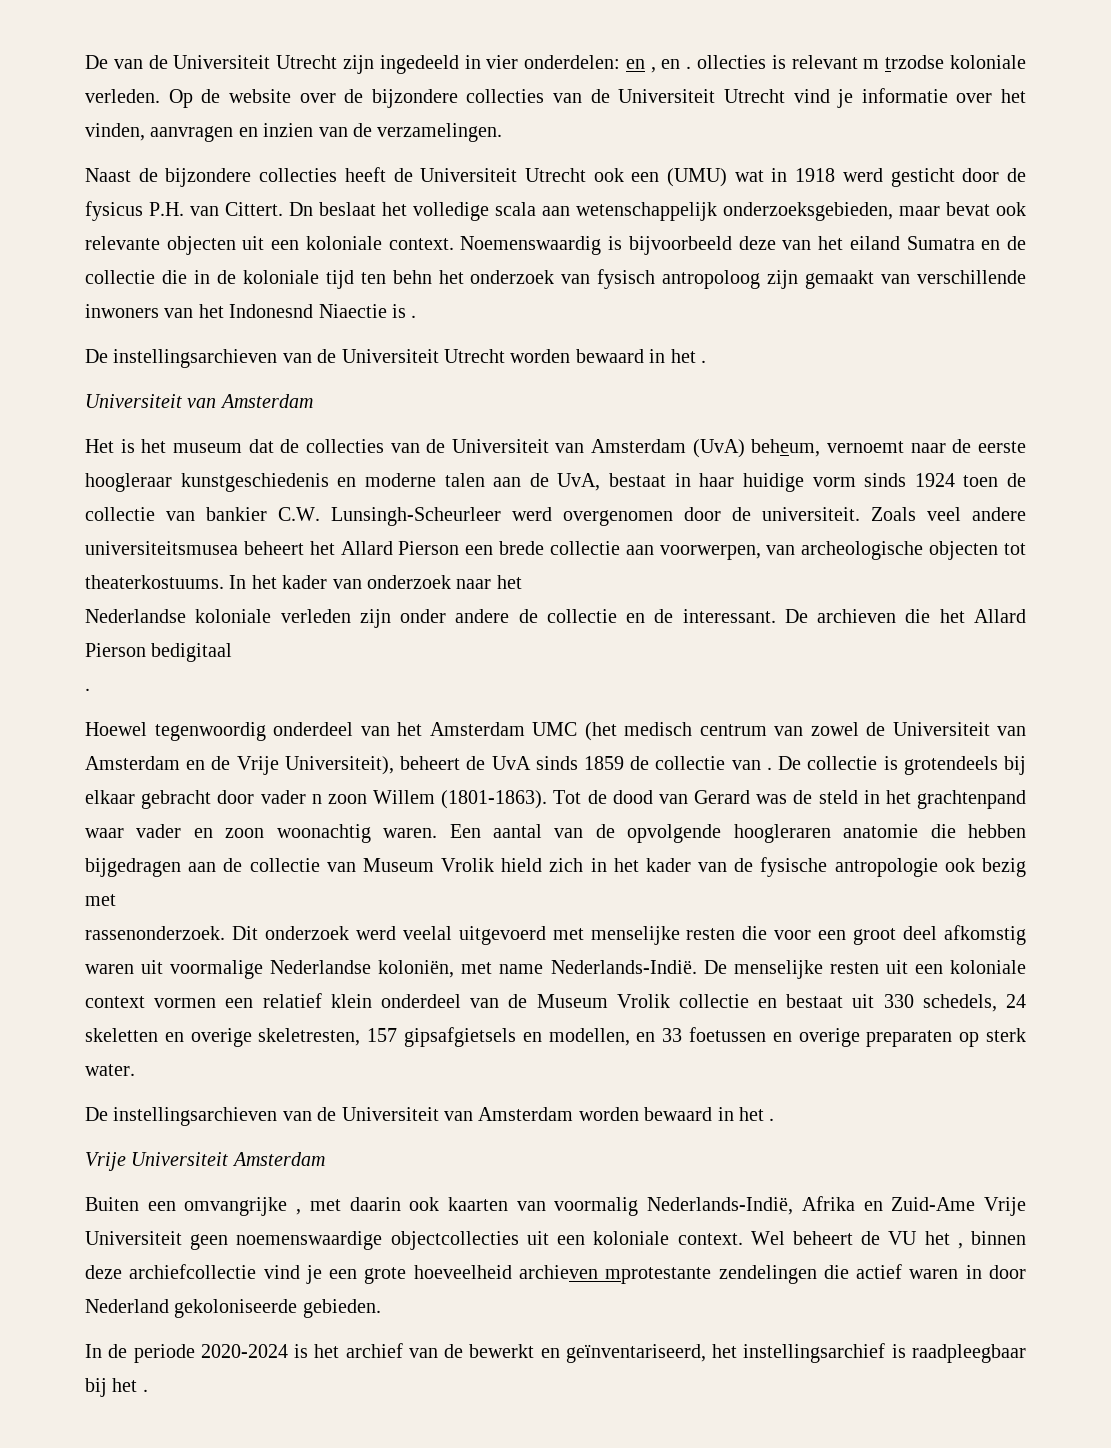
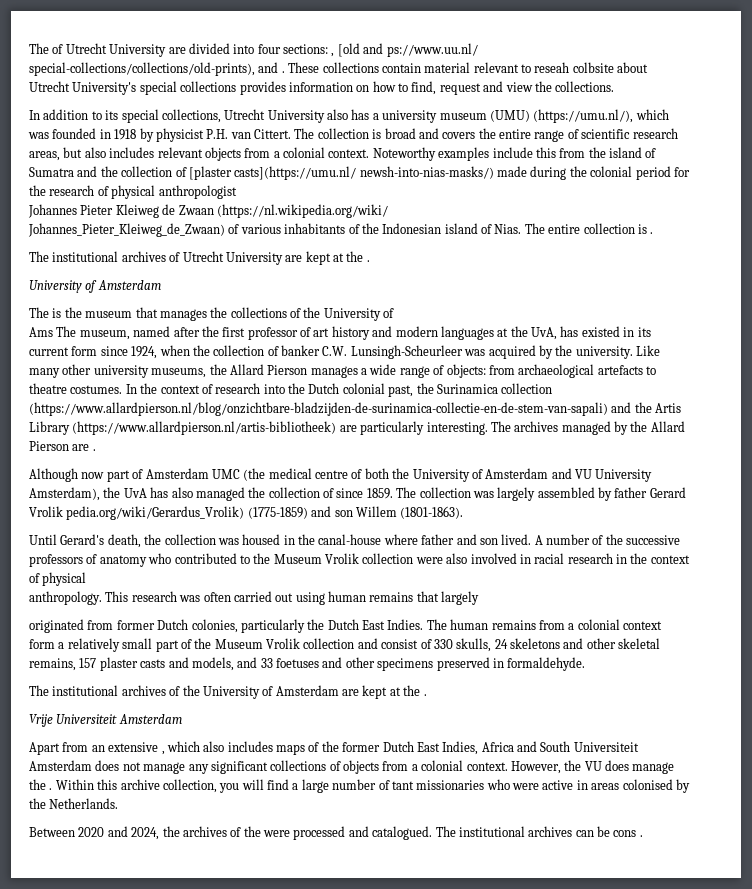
- De van de Universiteit Utrecht zijn ingedeeld in vier onderdelen: en , en . ollecties is relevant m trzodse koloniale verleden. Op de website over de bijzondere collecties van de Universiteit Utrecht vind je informatie over het vinden, aanvragen en inzien van de verzamelingen.
- Naast de bijzondere collecties heeft de Universiteit Utrecht ook een (UMU) wat in 1918 werd gesticht door de fysicus P.H. van Cittert. Dn beslaat het volledige scala aan wetenschappelijk onderzoeksgebieden, maar bevat ook relevante objecten uit een koloniale context. Noemenswaardig is bijvoorbeeld deze van het eiland Sumatra en de collectie die in de koloniale tijd ten behn het onderzoek van fysisch antropoloog zijn gemaakt van verschillende inwoners van het Indonesnd Niaectie is .
- De instellingsarchieven van de Universiteit Utrecht worden bewaard in het .
- Universiteit van Amsterdam
- Het is het museum dat de collecties van de Universiteit van Amsterdam (UvA) beheum, vernoemt naar de eerste hoogleraar kunstgeschiedenis en moderne talen aan de UvA, bestaat in haar huidige vorm sinds 1924 toen de collectie van bankier C.W. Lunsingh-Scheurleer werd overgenomen door de universiteit. Zoals veel andere universiteitsmusea beheert het Allard Pierson een brede collectie aan voorwerpen, van archeologische objecten tot theaterkostuums. In het kader van onderzoek naar het
- Nederlandse koloniale verleden zijn onder andere de collectie en de interessant. De archieven die het Allard Pierson bedigitaal
- .
- Hoewel tegenwoordig onderdeel van het Amsterdam UMC (het medisch centrum van zowel de Universiteit van Amsterdam en de Vrije Universiteit), beheert de UvA sinds 1859 de collectie van . De collectie is grotendeels bij elkaar gebracht door vader n zoon Willem (1801-1863). Tot de dood van Gerard was de steld in het grachtenpand waar vader en zoon woonachtig waren. Een aantal van de opvolgende hoogleraren anatomie die hebben bijgedragen aan de collectie van Museum Vrolik hield zich in het kader van de fysische antropologie ook bezig met
- rassenonderzoek. Dit onderzoek werd veelal uitgevoerd met menselijke resten die voor een groot deel afkomstig waren uit voormalige Nederlandse koloniën, met name Nederlands-Indië. De menselijke resten uit een koloniale context vormen een relatief klein onderdeel van de Museum Vrolik collectie en bestaat uit 330 schedels, 24 skeletten en overige skeletresten, 157 gipsafgietsels en modellen, en 33 foetussen en overige preparaten op sterk water.
- De instellingsarchieven van de Universiteit van Amsterdam worden bewaard in het .
+ The of Utrecht University are divided into four sections: , [old and ps://www.uu.nl/ special-collections/collections/old-prints), and . These collections contain material relevant to reseah colbsite about Utrecht University's special collections provides information on how to find, request and view the collections.
+ In addition to its special collections, Utrecht University also has a university museum (UMU) (https://umu.nl/), which was founded in 1918 by physicist P.H. van Cittert. The collection is broad and covers the entire range of scientific research areas, but also includes relevant objects from a colonial context. Noteworthy examples include this from the island of Sumatra and the collection of [plaster casts](https://umu.nl/ newsh-into-nias-masks/) made during the colonial period for the research of physical anthropologist
+ Johannes Pieter Kleiweg de Zwaan (https://nl.wikipedia.org/wiki/
+ Johannes_Pieter_Kleiweg_de_Zwaan) of various inhabitants of the Indonesian island of Nias. The entire collection is .
+ The institutional archives of Utrecht University are kept at the .
+ University of Amsterdam
+ The is the museum that manages the collections of the University of
+ Ams The museum, named after the first professor of art history and modern languages at the UvA, has existed in its current form since 1924, when the collection of banker C.W. Lunsingh-Scheurleer was acquired by the university. Like many other university museums, the Allard Pierson manages a wide range of objects: from archaeological artefacts to theatre costumes. In the context of research into the Dutch colonial past, the Surinamica collection (https://www.allardpierson.nl/blog/onzichtbare-bladzijden-de-surinamica-collectie-en-de-stem-van-sapali) and the Artis Library (https://www.allardpierson.nl/artis-bibliotheek) are particularly interesting. The archives managed by the Allard Pierson are .
+ Although now part of Amsterdam UMC (the medical centre of both the University of Amsterdam and VU University Amsterdam), the UvA has also managed the collection of since 1859. The collection was largely assembled by father Gerard Vrolik pedia.org/wiki/Gerardus_Vrolik) (1775-1859) and son Willem (1801-1863).
+ Until Gerard's death, the collection was housed in the canal-house where father and son lived. A number of the successive professors of anatomy who contributed to the Museum Vrolik collection were also involved in racial research in the context of physical
+ anthropology. This research was often carried out using human remains that largely
+ originated from former Dutch colonies, particularly the Dutch East Indies. The human remains from a colonial context form a relatively small part of the Museum Vrolik collection and consist of 330 skulls, 24 skeletons and other skeletal remains, 157 plaster casts and models, and 33 foetuses and other specimens preserved in formaldehyde.
+ The institutional archives of the University of Amsterdam are kept at the .
  Vrije Universiteit Amsterdam
- Buiten een omvangrijke , met daarin ook kaarten van voormalig Nederlands-Indië, Afrika en Zuid-Ame Vrije Universiteit geen noemenswaardige objectcollecties uit een koloniale context. Wel beheert de VU het , binnen deze archiefcollectie vind je een grote hoeveelheid archieven mprotestante zendelingen die actief waren in door Nederland gekoloniseerde gebieden.
- In de periode 2020-2024 is het archief van de bewerkt en geïnventariseerd, het instellingsarchief is raadpleegbaar bij het .
+ Apart from an extensive , which also includes maps of the former Dutch East Indies, Africa and South Universiteit Amsterdam does not manage any significant collections of objects from a colonial context. However, the VU does manage the . Within this archive collection, you will find a large number of tant missionaries who were active in areas colonised by the Netherlands.
+ Between 2020 and 2024, the archives of the were processed and catalogued. The institutional archives can be cons .

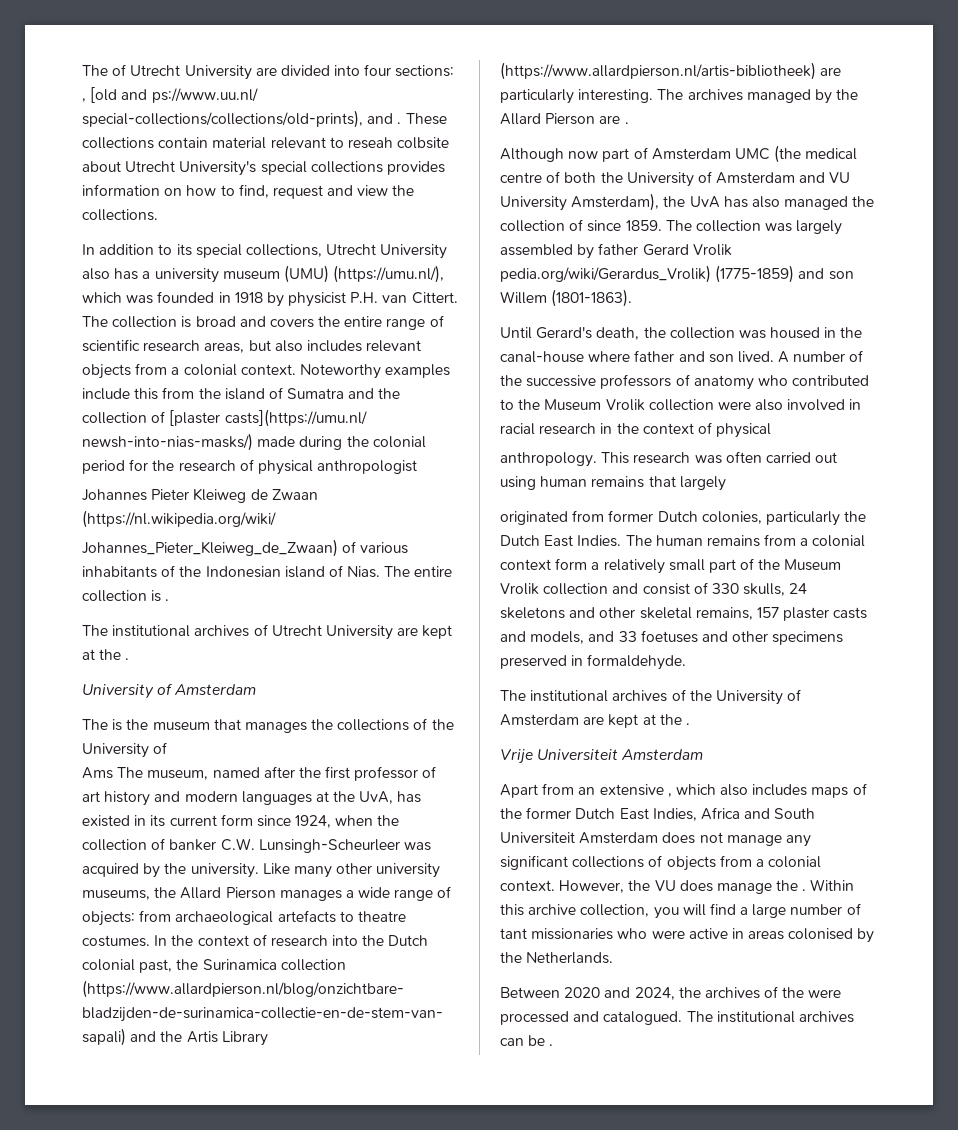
- The institutional archives can be cons .
+ The institutional archives can be .

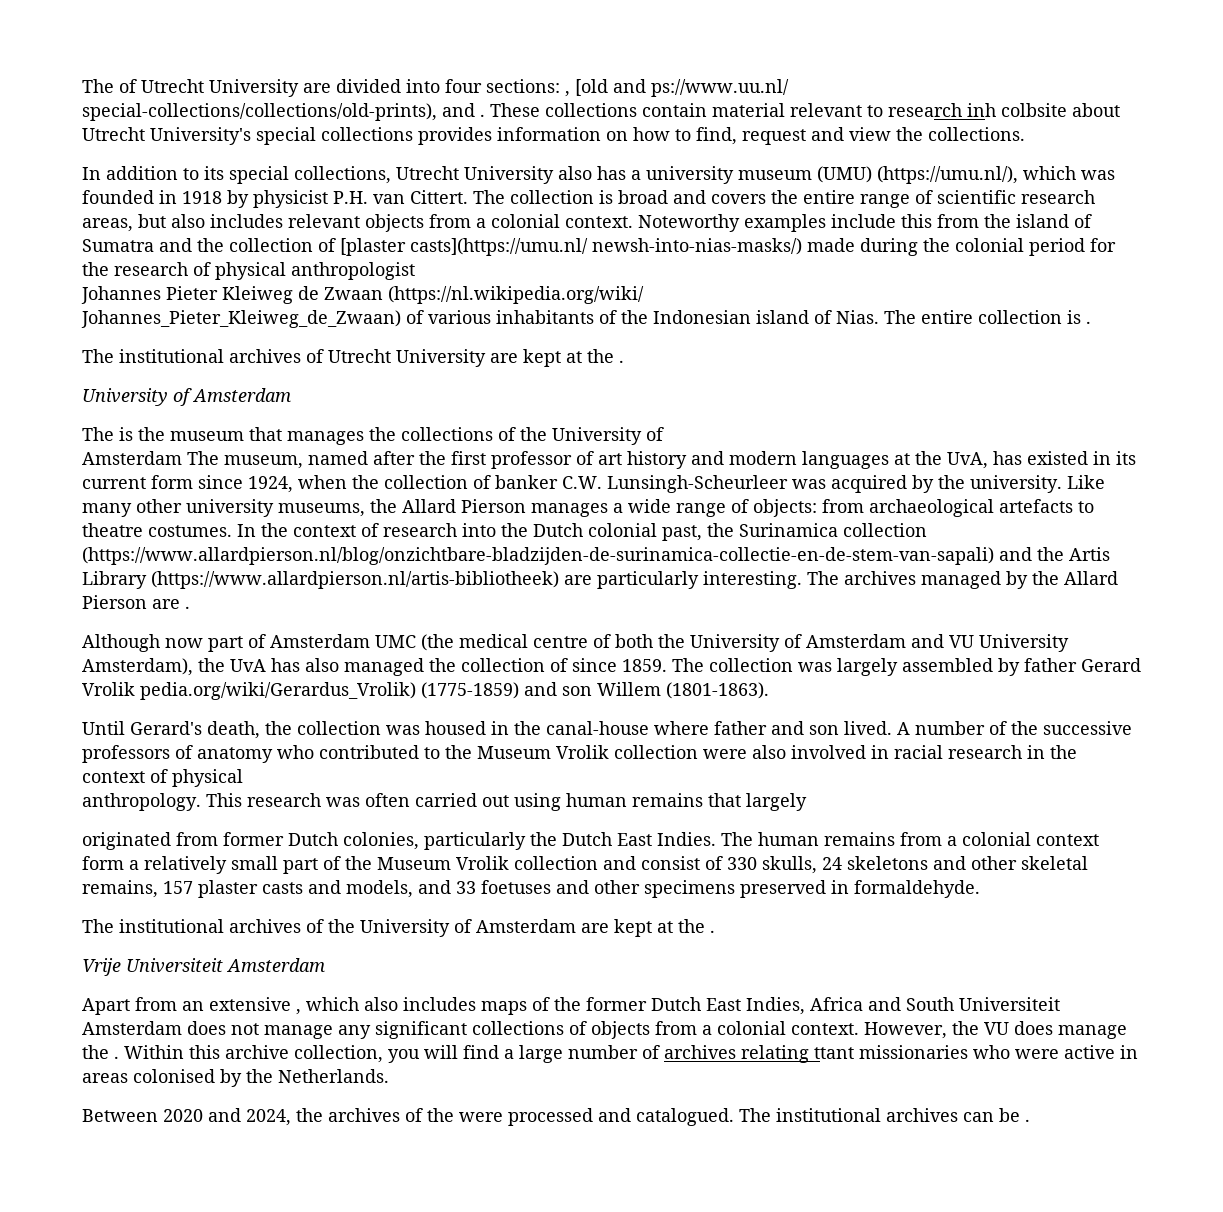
- These collections contain material relevant to reseah colbsite about Utrecht University's special collections provides information on how to find, request and view the collections.
+ These collections contain material relevant to research inh colbsite about Utrecht University's special collections provides information on how to find, request and view the collections.
- Ams The museum, named after the first professor of art history and modern languages at the UvA, has existed in its current form since 1924, when the collection of banker C.W. Lunsingh-Scheurleer was acquired by the university.
+ Amsterdam The museum, named after the first professor of art history and modern languages at the UvA, has existed in its current form since 1924, when the collection of banker C.W. Lunsingh-Scheurleer was acquired by the university.
- Within this archive collection, you will find a large number of tant missionaries who were active in areas colonised by the Netherlands.
+ Within this archive collection, you will find a large number of archives relating ttant missionaries who were active in areas colonised by the Netherlands.

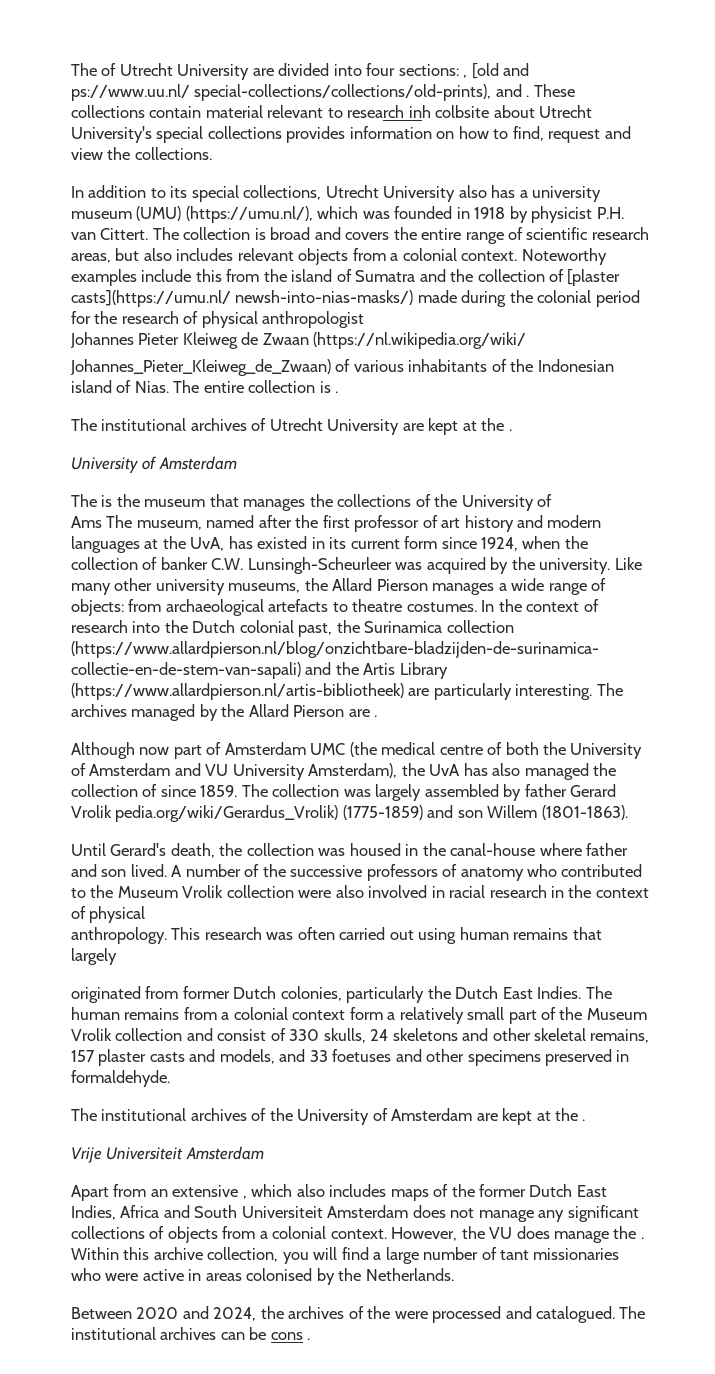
- Amsterdam The museum, named after the first professor of art history and modern languages at the UvA, has existed in its current form since 1924, when the collection of banker C.W. Lunsingh-Scheurleer was acquired by the university.
+ Ams The museum, named after the first professor of art history and modern languages at the UvA, has existed in its current form since 1924, when the collection of banker C.W. Lunsingh-Scheurleer was acquired by the university.
- Within this archive collection, you will find a large number of archives relating ttant missionaries who were active in areas colonised by the Netherlands.
+ Within this archive collection, you will find a large number of tant missionaries who were active in areas colonised by the Netherlands.
- The institutional archives can be .
+ The institutional archives can be cons .

